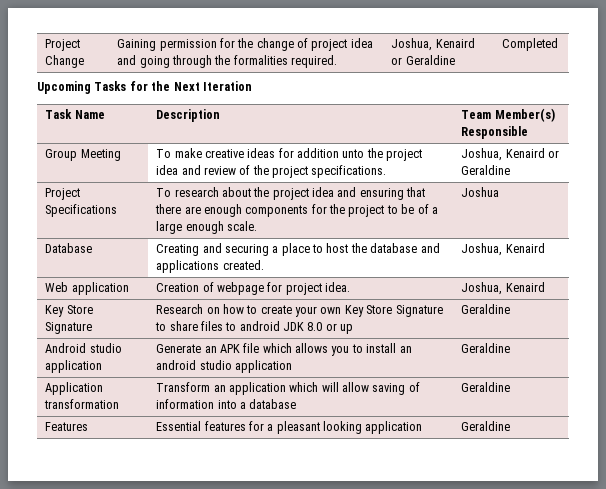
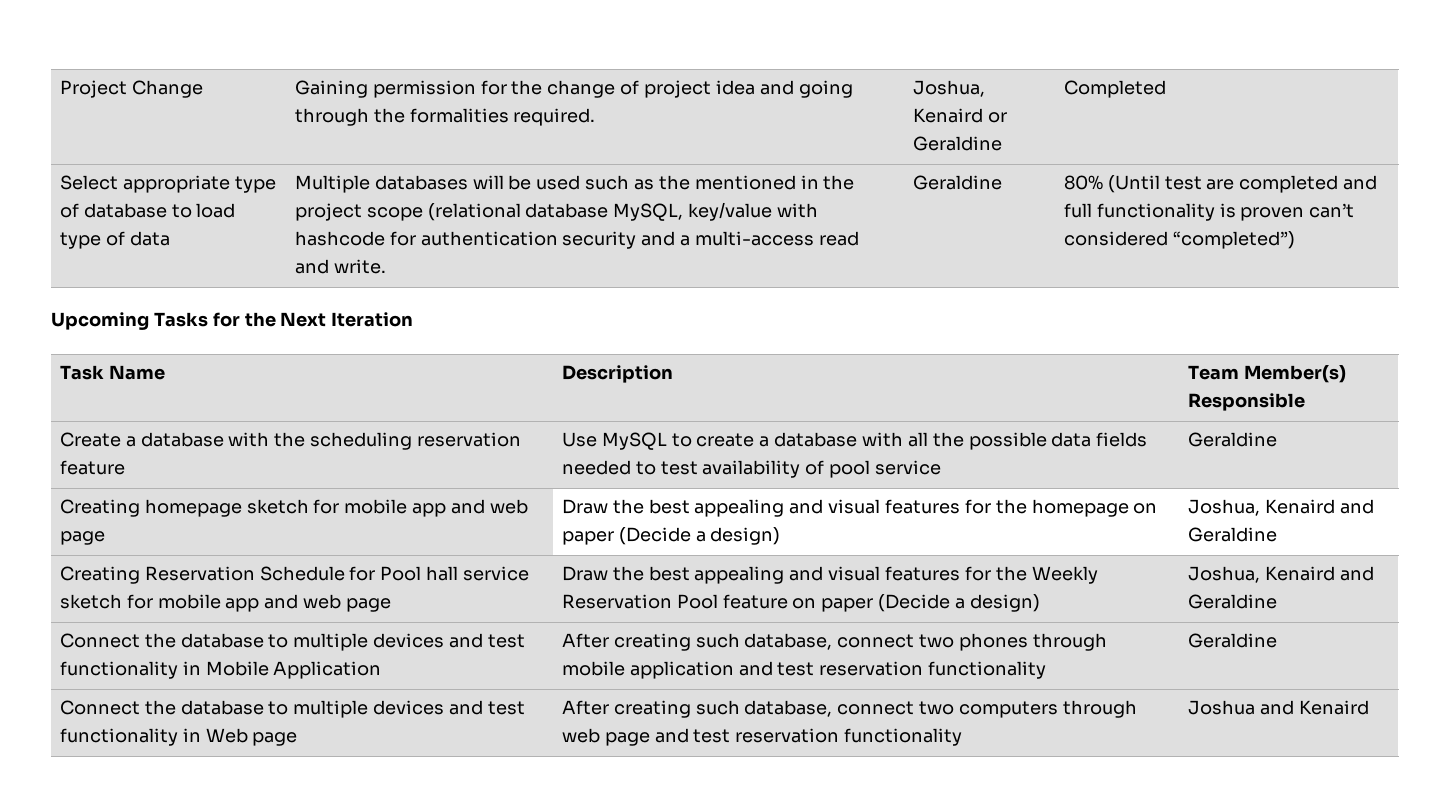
+ Select appropriate type of database to load type of data | Multiple databases will be used such as the mentioned in the project scope (relational database MySQL, key/value with hashcode for authentication security and a multi-access read and write. | Geraldine | 80% (Until test are completed and full functionality is proven can’t considered “completed”)
- Group Meeting | To make creative ideas for addition unto the project idea and review of the project specifications. | Joshua, Kenaird or Geraldine
- Project Specifications | To research about the project idea and ensuring that there are enough components for the project to be of a large enough scale. | Joshua
- Database | Creating and securing a place to host the database and applications created. | Joshua, Kenaird
- Web application | Creation of webpage for project idea. | Joshua, Kenaird
- Key Store Signature | Research on how to create your own Key Store Signature to share files to android JDK 8.0 or up | Geraldine
- Android studio application | Generate an APK file which allows you to install an android studio application | Geraldine
- Application transformation | Transform an application which will allow saving of information into a database | Geraldine
- Features | Essential features for a pleasant looking application | Geraldine
+ Create a database with the scheduling reservation feature | Use MySQL to create a database with all the possible data fields needed to test availability of pool service | Geraldine
+ Creating homepage sketch for mobile app and web page | Draw the best appealing and visual features for the homepage on paper (Decide a design) | Joshua, Kenaird and Geraldine
+ Creating Reservation Schedule for Pool hall service sketch for mobile app and web page | Draw the best appealing and visual features for the Weekly Reservation Pool feature on paper (Decide a design) | Joshua, Kenaird and Geraldine
+ Connect the database to multiple devices and test functionality in Mobile Application | After creating such database, connect two phones through mobile application and test reservation functionality | Geraldine
+ Connect the database to multiple devices and test functionality in Web page | After creating such database, connect two computers through web page and test reservation functionality | Joshua and Kenaird

